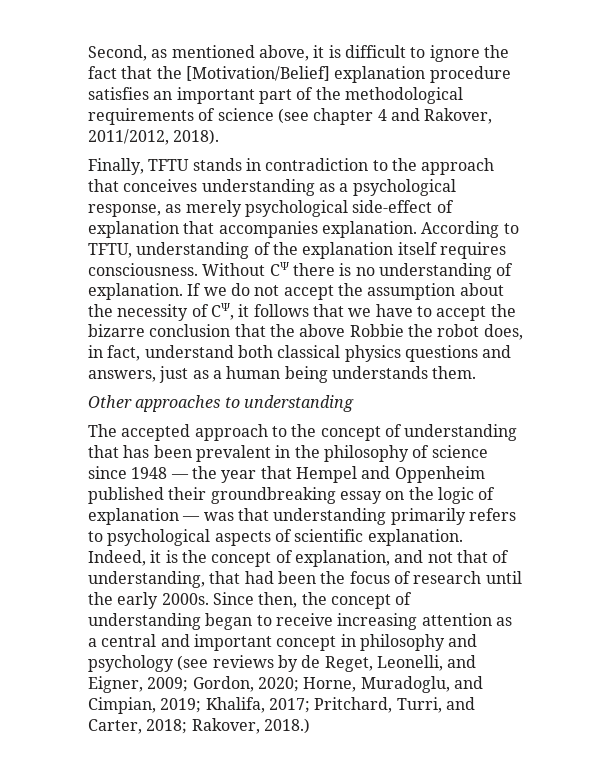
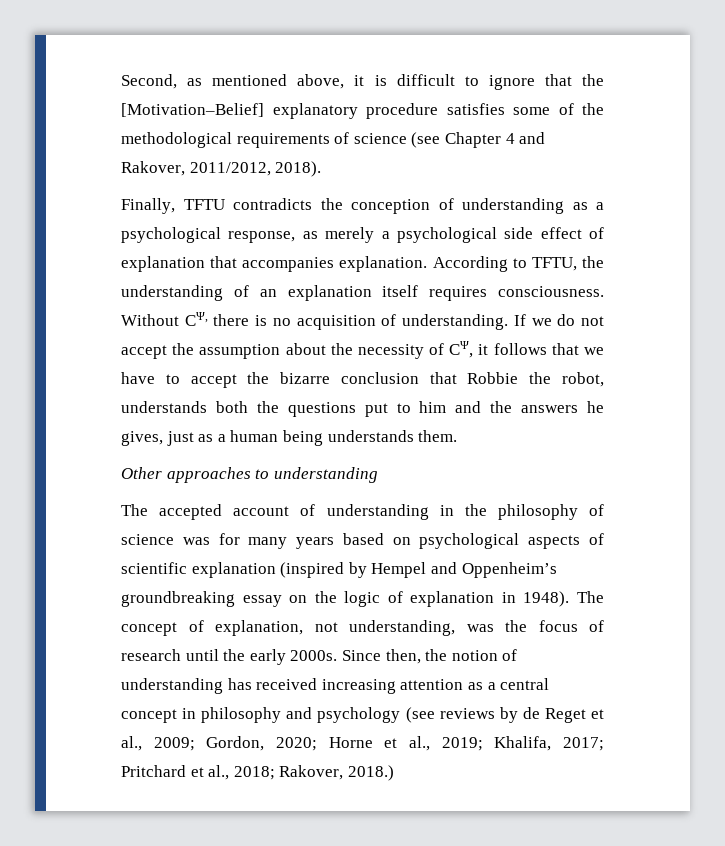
- Second, as mentioned above, it is difficult to ignore the fact that the [Motivation/Belief] explanation procedure satisfies an important part of the methodological requirements of science (see chapter 4 and Rakover, 2011/2012, 2018).
+ Second, as mentioned above, it is difficult to ignore that the [Motivation–Belief] explanatory procedure satisfies some of the methodological requirements of science (see Chapter 4 and Rakover, 2011/2012, 2018).
- Finally, TFTU stands in contradiction to the approach that conceives understanding as a psychological response, as merely psychological side-effect of explanation that accompanies explanation.
+ Finally, TFTU contradicts the conception of understanding as a psychological response, as merely a psychological side effect of explanation that accompanies explanation.
- According to TFTU, understanding of the explanation itself requires consciousness.
+ According to TFTU, the understanding of an explanation itself requires consciousness.
- Without CΨ there is no understanding of explanation.
+ Without CΨ, there is no acquisition of understanding.
- If we do not accept the assumption about the necessity of CΨ, it follows that we have to accept the bizarre conclusion that the above Robbie the robot does, in fact, understand both classical physics questions and answers, just as a human being understands them.
+ If we do not accept the assumption about the necessity of CΨ, it follows that we have to accept the bizarre conclusion that Robbie the robot, understands both the questions put to him and the answers he gives, just as a human being understands them.
- The accepted approach to the concept of understanding that has been prevalent in the philosophy of science since 1948 — the year that Hempel and Oppenheim published their groundbreaking essay on the logic of explanation — was that understanding primarily refers to psychological aspects of scientific explanation. Indeed, it is the concept of explanation, and not that of understanding, that had been the focus of research until the early 2000s.
+ The accepted account of understanding in the philosophy of science was for many years based on psychological aspects of scientific explanation (inspired by Hempel and Oppenheim’s groundbreaking essay on the logic of explanation in 1948). The concept of explanation, not understanding, was the focus of research until the early 2000s.
- Since then, the concept of understanding began to receive increasing attention as a central and important concept in philosophy and psychology (see reviews by de Reget, Leonelli, and Eigner, 2009; Gordon, 2020; Horne, Muradoglu, and Cimpian, 2019; Khalifa, 2017; Pritchard, Turri, and Carter, 2018; Rakover, 2018.)
+ Since then, the notion of understanding has received increasing attention as a central concept in philosophy and psychology (see reviews by de Reget et al., 2009; Gordon, 2020; Horne et al., 2019; Khalifa, 2017; Pritchard et al., 2018; Rakover, 2018.)

